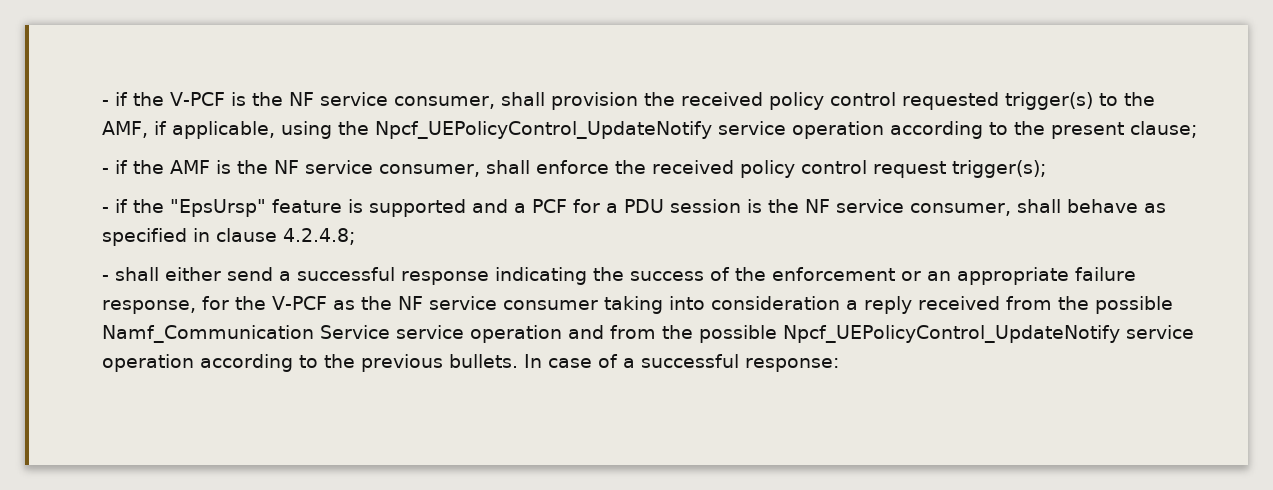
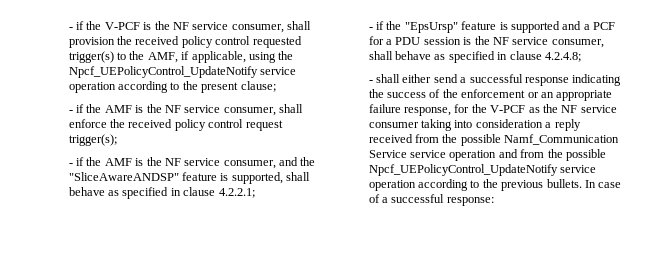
+ - if the AMF is the NF service consumer, and the "SliceAwareANDSP" feature is supported, shall behave as specified in clause 4.2.2.1;

